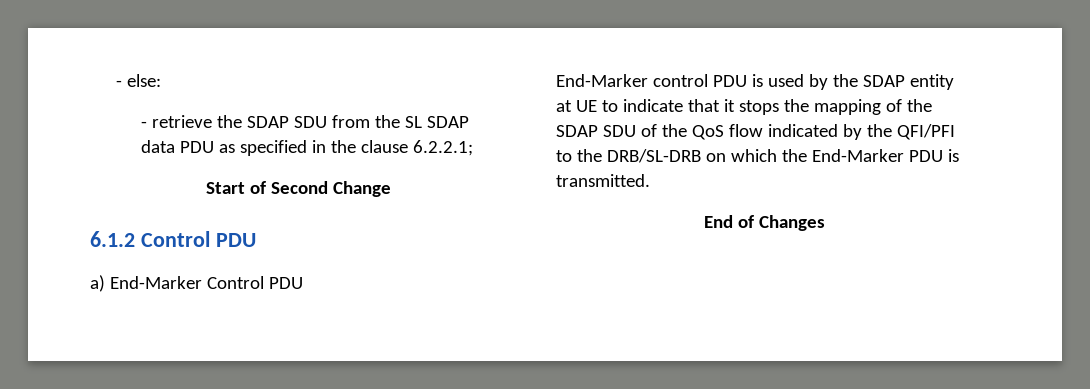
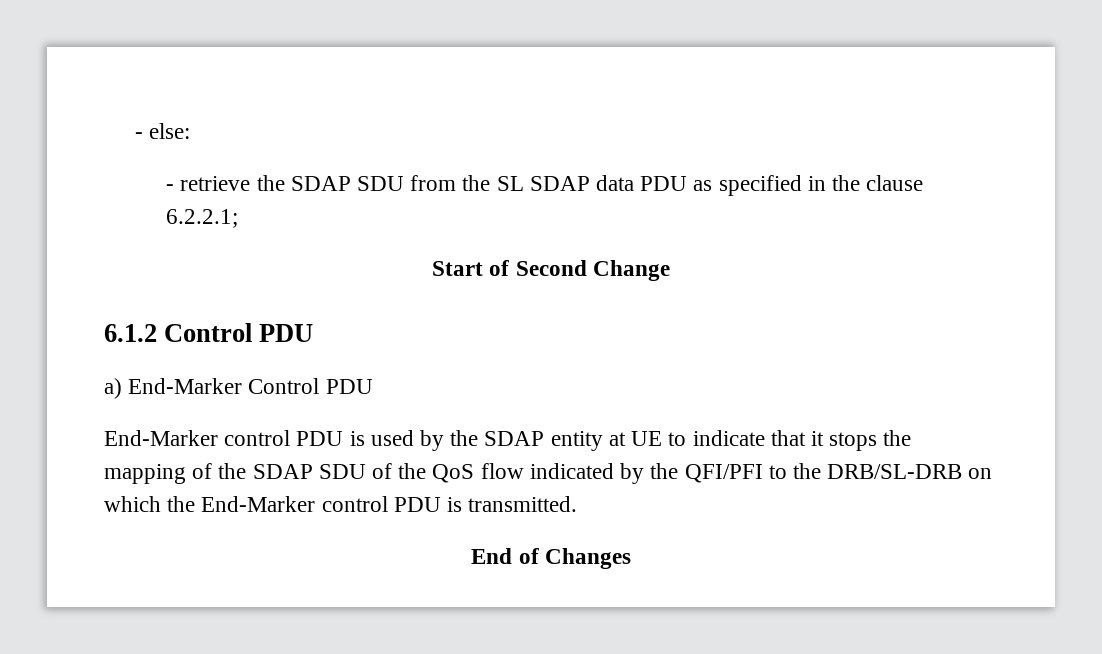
- End-Marker control PDU is used by the SDAP entity at UE to indicate that it stops the mapping of the SDAP SDU of the QoS flow indicated by the QFI/PFI to the DRB/SL-DRB on which the End-Marker PDU is transmitted.
+ End-Marker control PDU is used by the SDAP entity at UE to indicate that it stops the mapping of the SDAP SDU of the QoS flow indicated by the QFI/PFI to the DRB/SL-DRB on which the End-Marker control PDU is transmitted.

